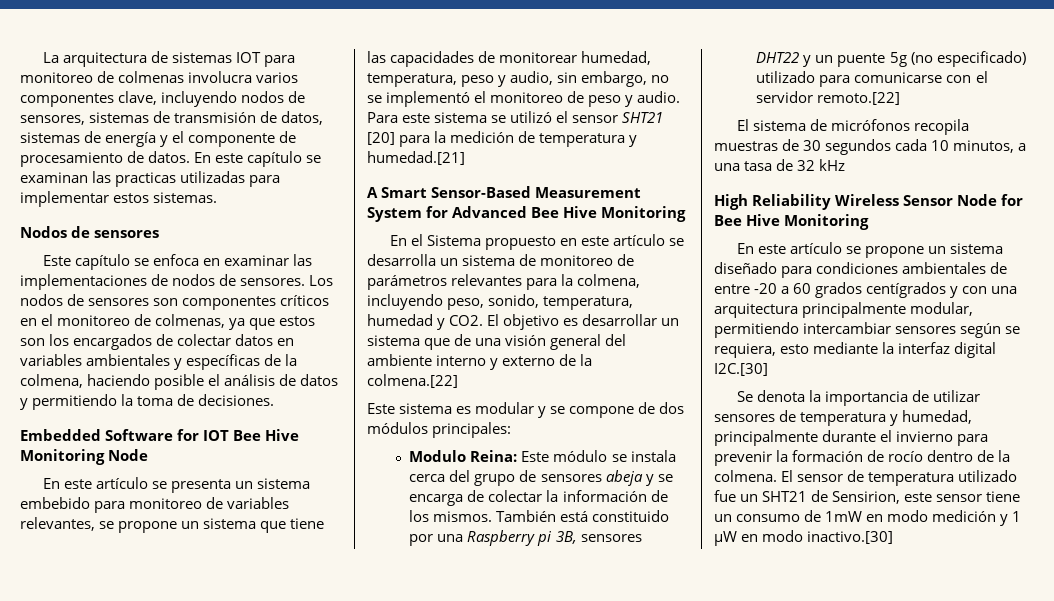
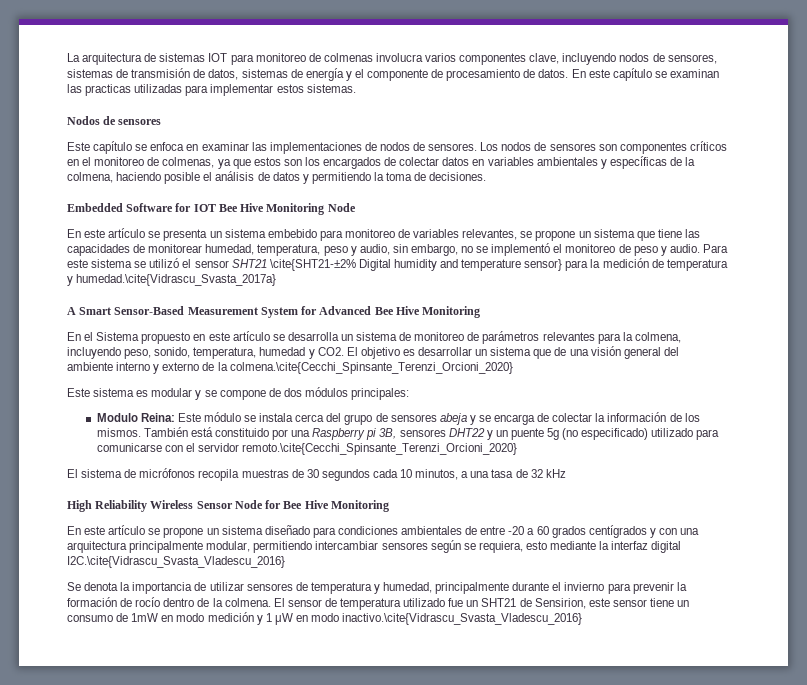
- Para este sistema se utilizó el sensor SHT21 [20] para la medición de temperatura y humedad.[21]
+ Para este sistema se utilizó el sensor SHT21 \cite{SHT21-±2% Digital humidity and temperature sensor} para la medición de temperatura y humedad.\cite{Vidrascu_Svasta_2017a}
- En el Sistema propuesto en este artículo se desarrolla un sistema de monitoreo de parámetros relevantes para la colmena, incluyendo peso, sonido, temperatura, humedad y CO2. El objetivo es desarrollar un sistema que de una visión general del ambiente interno y externo de la colmena.[22]
+ En el Sistema propuesto en este artículo se desarrolla un sistema de monitoreo de parámetros relevantes para la colmena, incluyendo peso, sonido, temperatura, humedad y CO2. El objetivo es desarrollar un sistema que de una visión general del ambiente interno y externo de la colmena.\cite{Cecchi_Spinsante_Terenzi_Orcioni_2020}
- También está constituido por una Raspberry pi 3B, sensores DHT22 y un puente 5g (no especificado) utilizado para comunicarse con el servidor remoto.[22]
+ También está constituido por una Raspberry pi 3B, sensores DHT22 y un puente 5g (no especificado) utilizado para comunicarse con el servidor remoto.\cite{Cecchi_Spinsante_Terenzi_Orcioni_2020}
- En este artículo se propone un sistema diseñado para condiciones ambientales de entre -20 a 60 grados centígrados y con una arquitectura principalmente modular, permitiendo intercambiar sensores según se requiera, esto mediante la interfaz digital I2C.[30]
+ En este artículo se propone un sistema diseñado para condiciones ambientales de entre -20 a 60 grados centígrados y con una arquitectura principalmente modular, permitiendo intercambiar sensores según se requiera, esto mediante la interfaz digital I2C.\cite{Vidrascu_Svasta_Vladescu_2016}
- El sensor de temperatura utilizado fue un SHT21 de Sensirion, este sensor tiene un consumo de 1mW en modo medición y 1 μW en modo inactivo.[30]
+ El sensor de temperatura utilizado fue un SHT21 de Sensirion, este sensor tiene un consumo de 1mW en modo medición y 1 μW en modo inactivo.\cite{Vidrascu_Svasta_Vladescu_2016}

